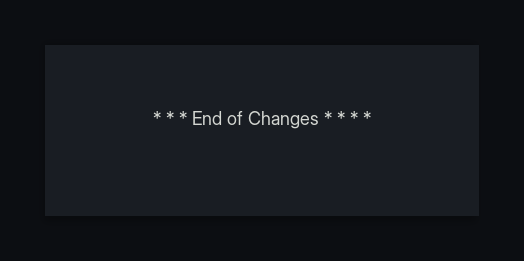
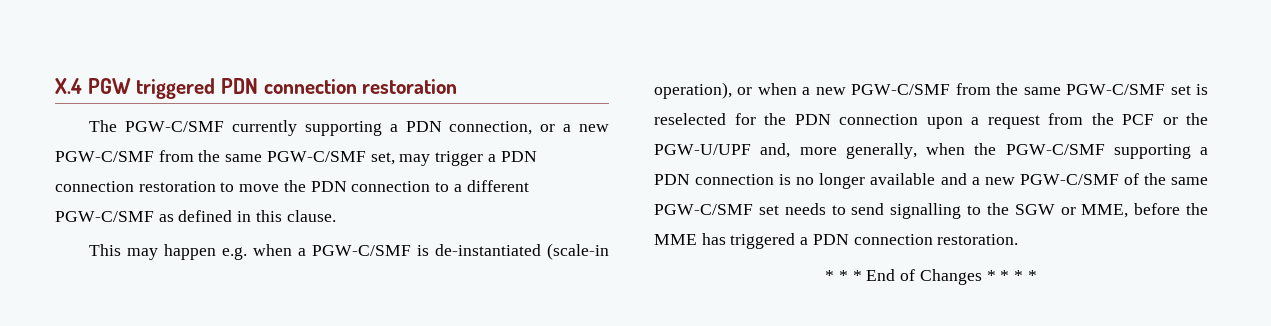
+ X.4 PGW triggered PDN connection restoration
+ The PGW-C/SMF currently supporting a PDN connection, or a new PGW-C/SMF from the same PGW-C/SMF set, may trigger a PDN connection restoration to move the PDN connection to a different PGW-C/SMF as defined in this clause.
+ This may happen e.g. when a PGW-C/SMF is de-instantiated (scale-in operation), or when a new PGW-C/SMF from the same PGW-C/SMF set is reselected for the PDN connection upon a request from the PCF or the PGW-U/UPF and, more generally, when the PGW-C/SMF supporting a PDN connection is no longer available and a new PGW-C/SMF of the same PGW-C/SMF set needs to send signalling to the SGW or MME, before the MME has triggered a PDN connection restoration.

